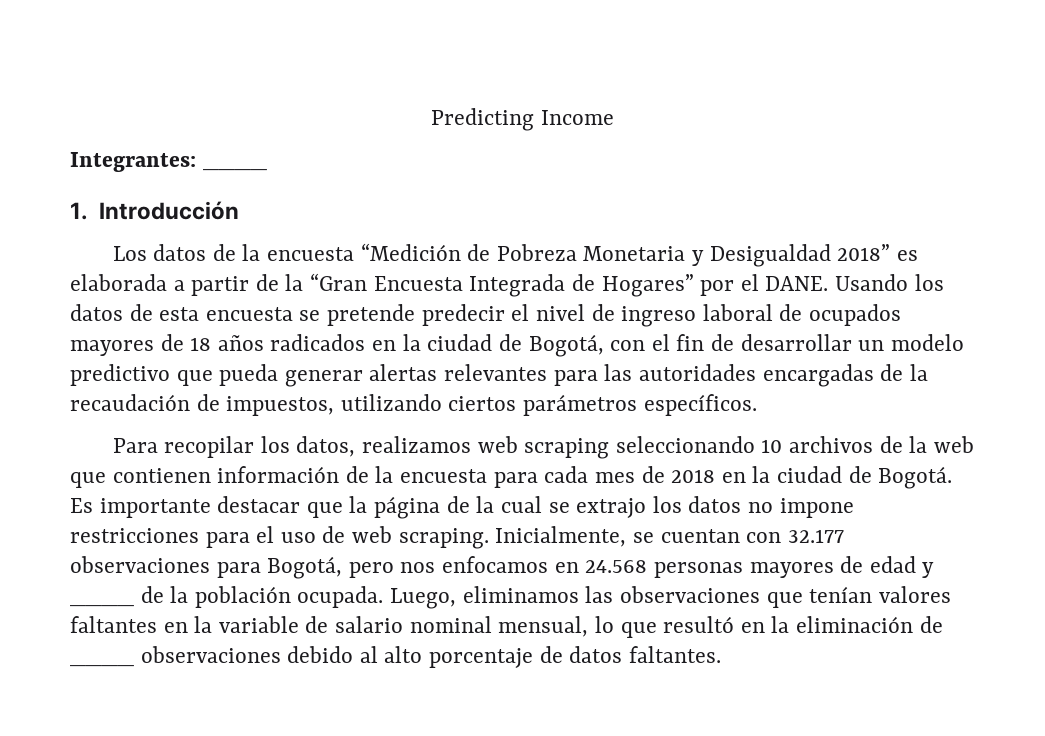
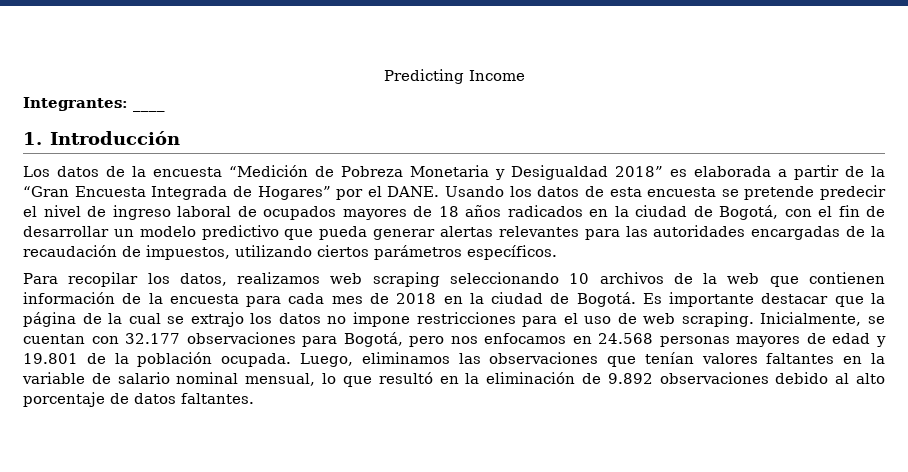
- Inicialmente, se cuentan con 32.177 observaciones para Bogotá, pero nos enfocamos en 24.568 personas mayores de edad y ____ de la población ocupada.
+ Inicialmente, se cuentan con 32.177 observaciones para Bogotá, pero nos enfocamos en 24.568 personas mayores de edad y 19.801 de la población ocupada.
- Luego, eliminamos las observaciones que tenían valores faltantes en la variable de salario nominal mensual, lo que resultó en la eliminación de ____ observaciones debido al alto porcentaje de datos faltantes.
+ Luego, eliminamos las observaciones que tenían valores faltantes en la variable de salario nominal mensual, lo que resultó en la eliminación de 9.892 observaciones debido al alto porcentaje de datos faltantes.

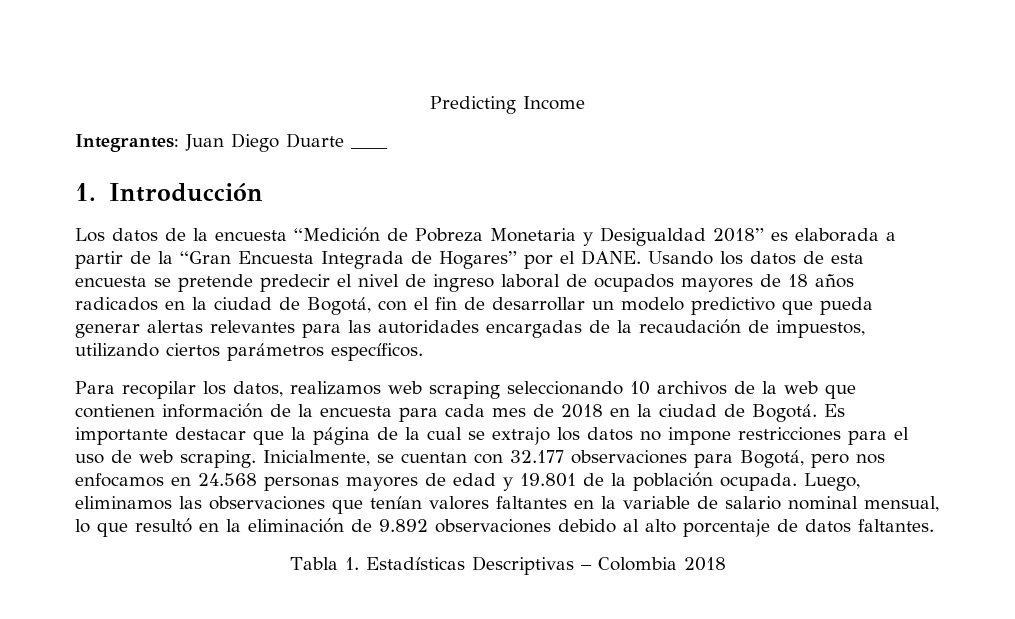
- Integrantes: ____
+ Integrantes: Juan Diego Duarte ____
+ Tabla 1. Estadísticas Descriptivas – Colombia 2018

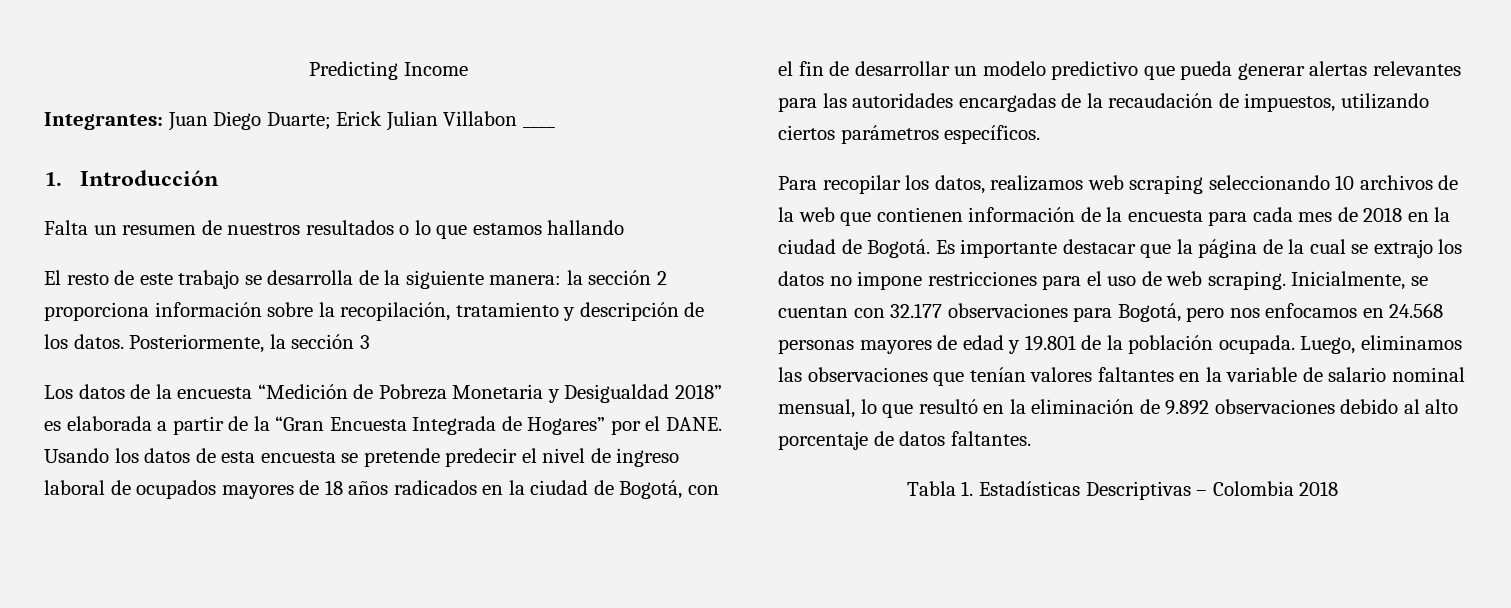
- Integrantes: Juan Diego Duarte ____
+ Integrantes: Juan Diego Duarte; Erick Julian Villabon ____
+ Falta un resumen de nuestros resultados o lo que estamos hallando
+ El resto de este trabajo se desarrolla de la siguiente manera: la sección 2 proporciona información sobre la recopilación, tratamiento y descripción de los datos. Posteriormente, la sección 3

